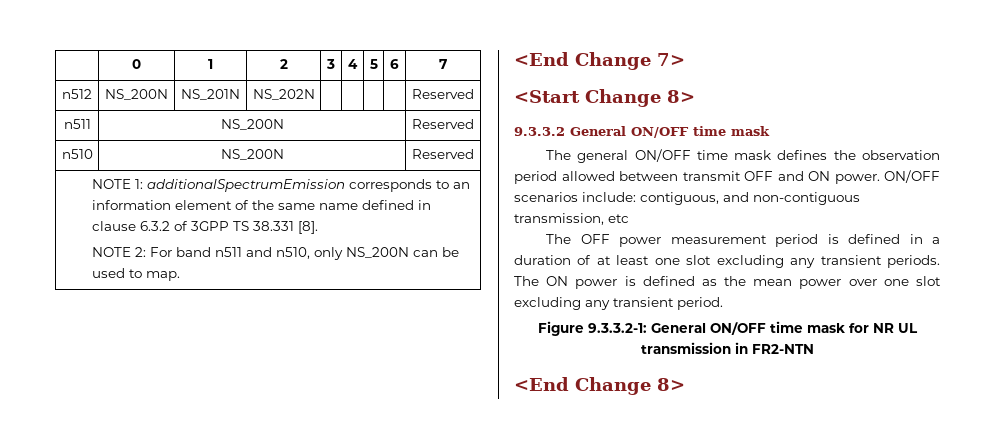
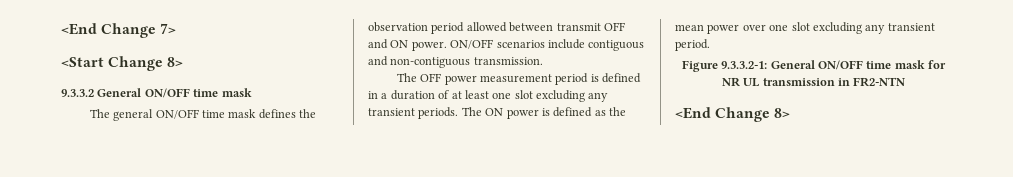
- | 0 | 1 | 2 | 3 | 4 | 5 | 6 | 7
- n512 | NS_200N | NS_201N | NS_202N | | | | | Reserved
- n511 | NS_200N | Reserved
- n510 | NS_200N | Reserved
- NOTE 1: additionalSpectrumEmission corresponds to an information element of the same name defined in clause 6.3.2 of 3GPP TS 38.331 [8].
- NOTE 2: For band n511 and n510, only NS_200N can be used to map.
- ON/OFF scenarios include: contiguous, and non-contiguous transmission, etc
+ ON/OFF scenarios include contiguous and non-contiguous transmission.

